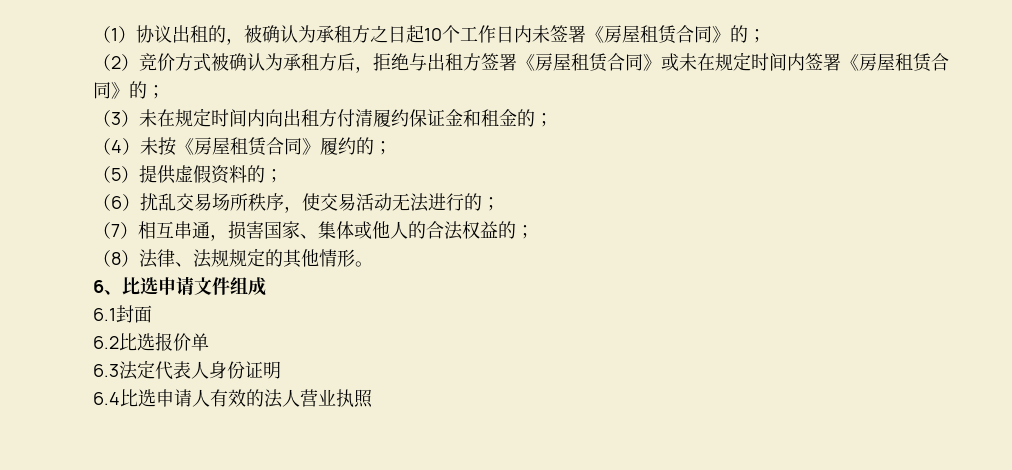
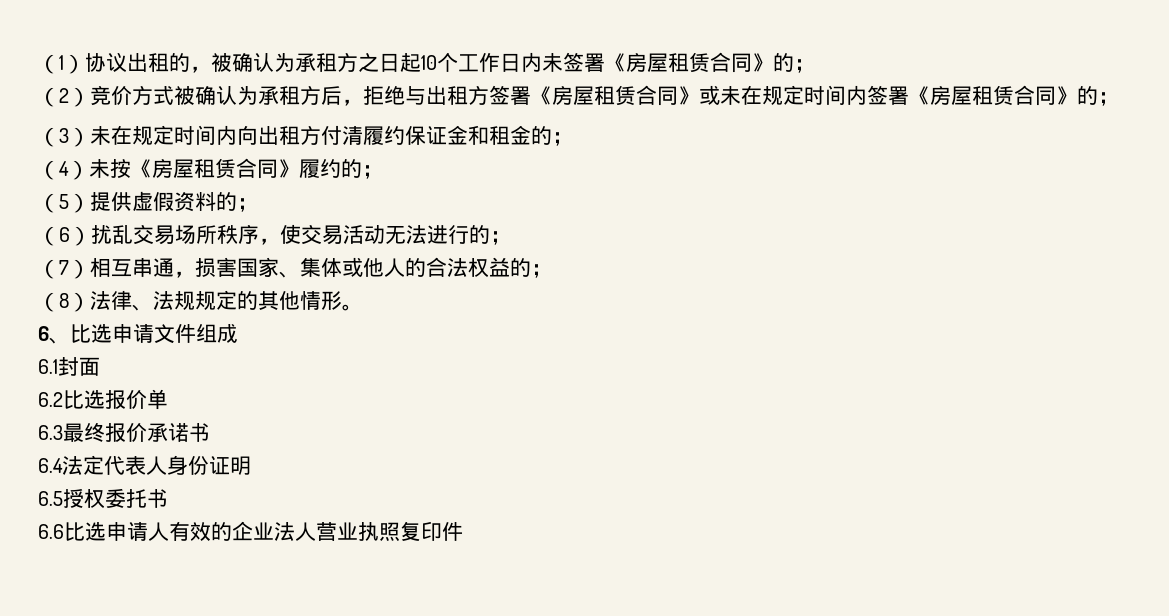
- 6.3法定代表人身份证明
+ 6.3最终报价承诺书
+ 6.4法定代表人身份证明
- 6.4比选申请人有效的法人营业执照
+ 6.5授权委托书
+ 6.6比选申请人有效的企业法人营业执照复印件

